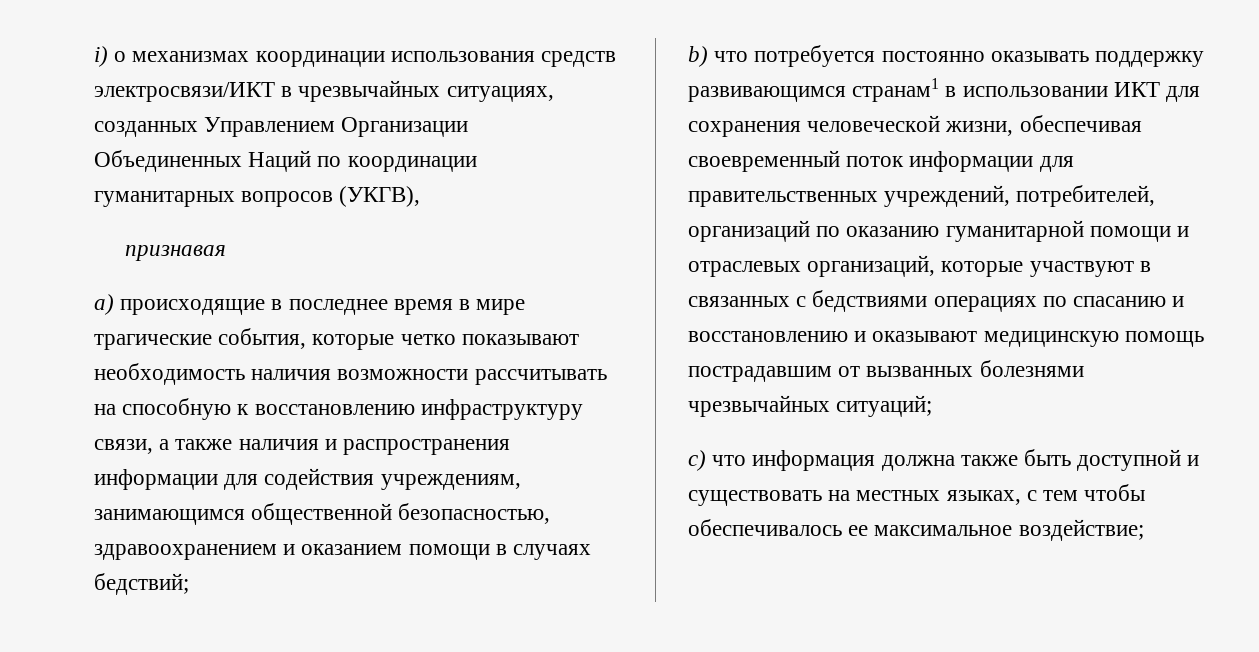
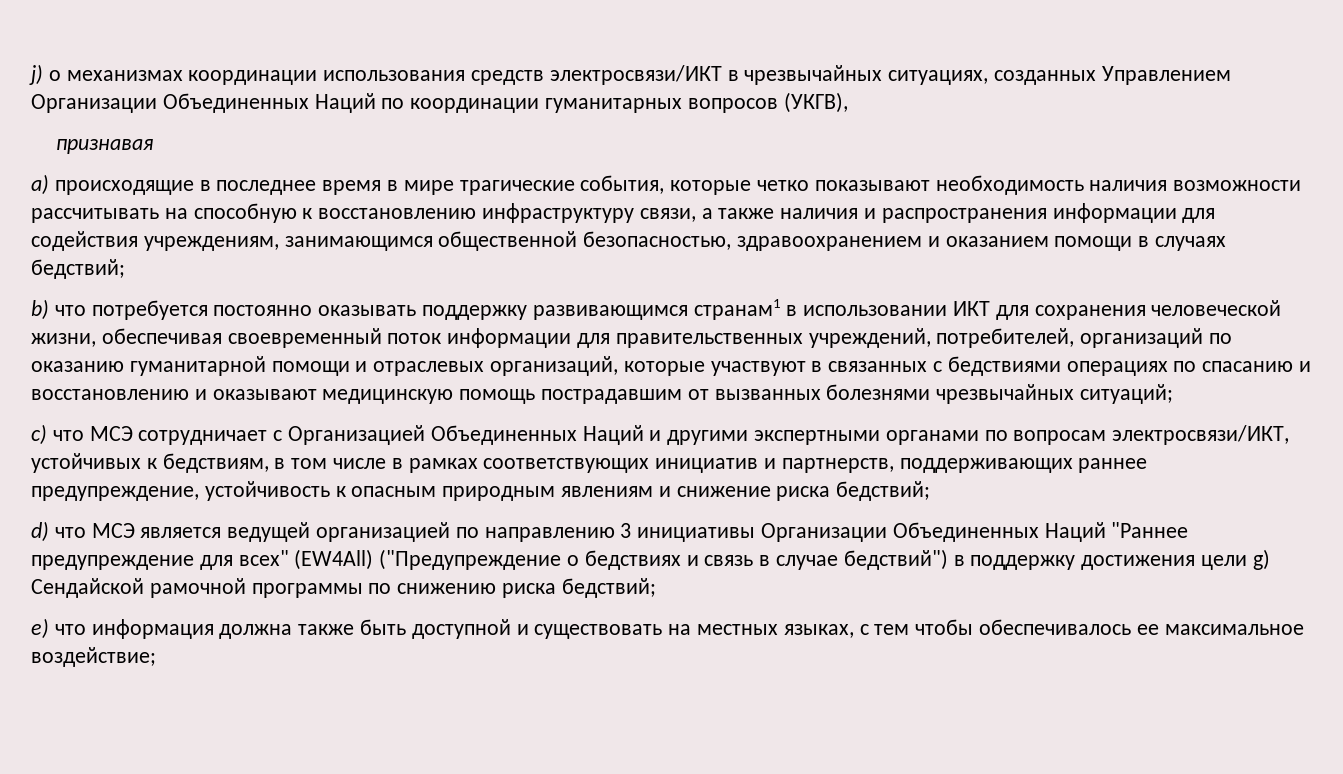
- i) о механизмах координации использования средств электросвязи/ИКТ в чрезвычайных ситуациях, созданных Управлением Организации Объединенных Наций по координации гуманитарных вопросов (УКГВ),
+ j) о механизмах координации использования средств электросвязи/ИКТ в чрезвычайных ситуациях, созданных Управлением Организации Объединенных Наций по координации гуманитарных вопросов (УКГВ),
- c) что информация должна также быть доступной и существовать на местных языках, с тем чтобы обеспечивалось ее максимальное воздействие;
+ c) что МСЭ сотрудничает с Организацией Объединенных Наций и другими экспертными органами по вопросам электросвязи/ИКТ, устойчивых к бедствиям, в том числе в рамках соответствующих инициатив и партнерств, поддерживающих раннее предупреждение, устойчивость к опасным природным явлениям и снижение риска бедствий;
+ d) что МСЭ является ведущей организацией по направлению 3 инициативы Организации Объединенных Наций "Раннее предупреждение для всех" (EW4All) ("Предупреждение о бедствиях и связь в случае бедствий") в поддержку достижения цели g) Сендайской рамочной программы по снижению риска бедствий;
+ e) что информация должна также быть доступной и существовать на местных языках, с тем чтобы обеспечивалось ее максимальное воздействие;

